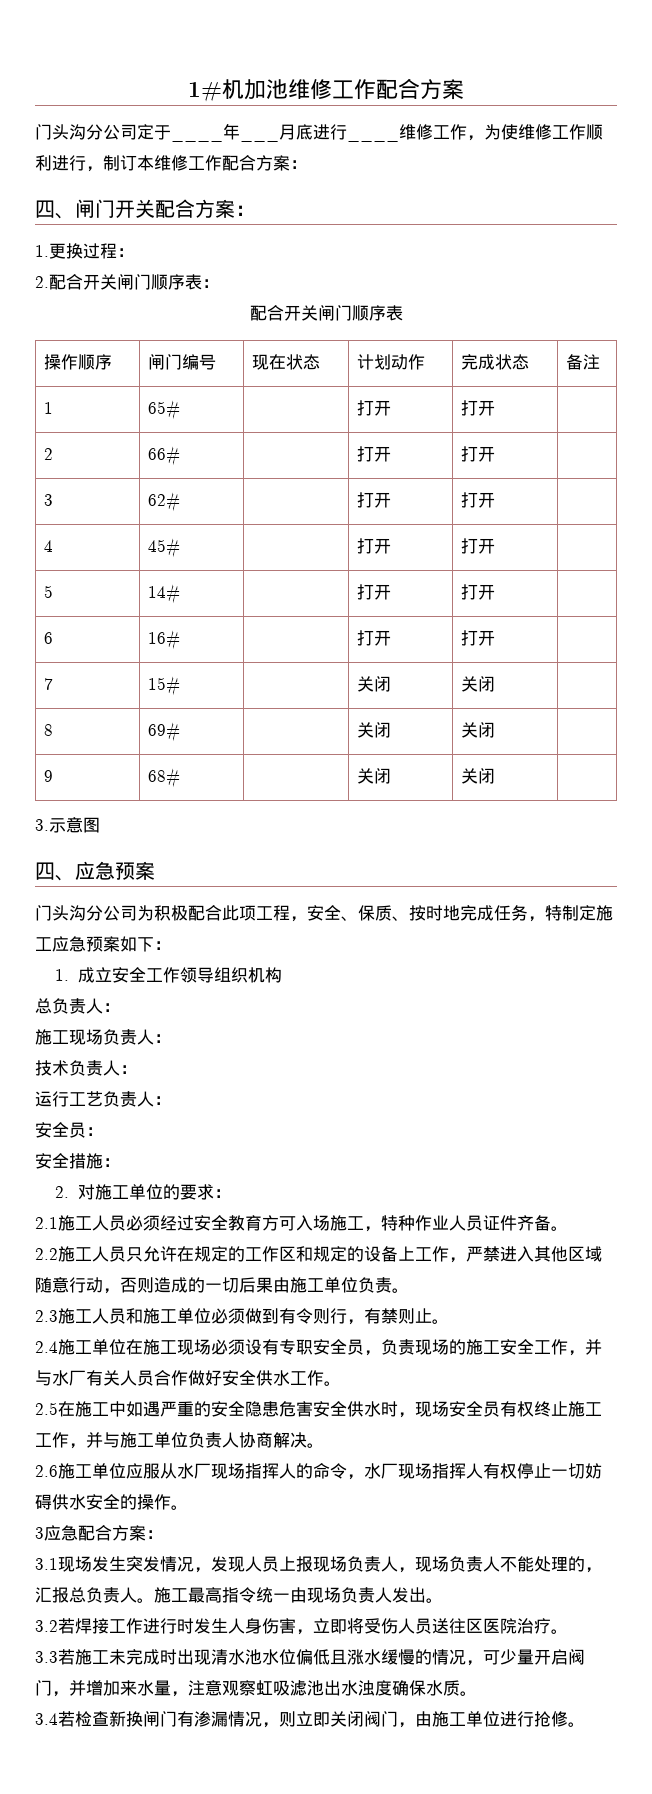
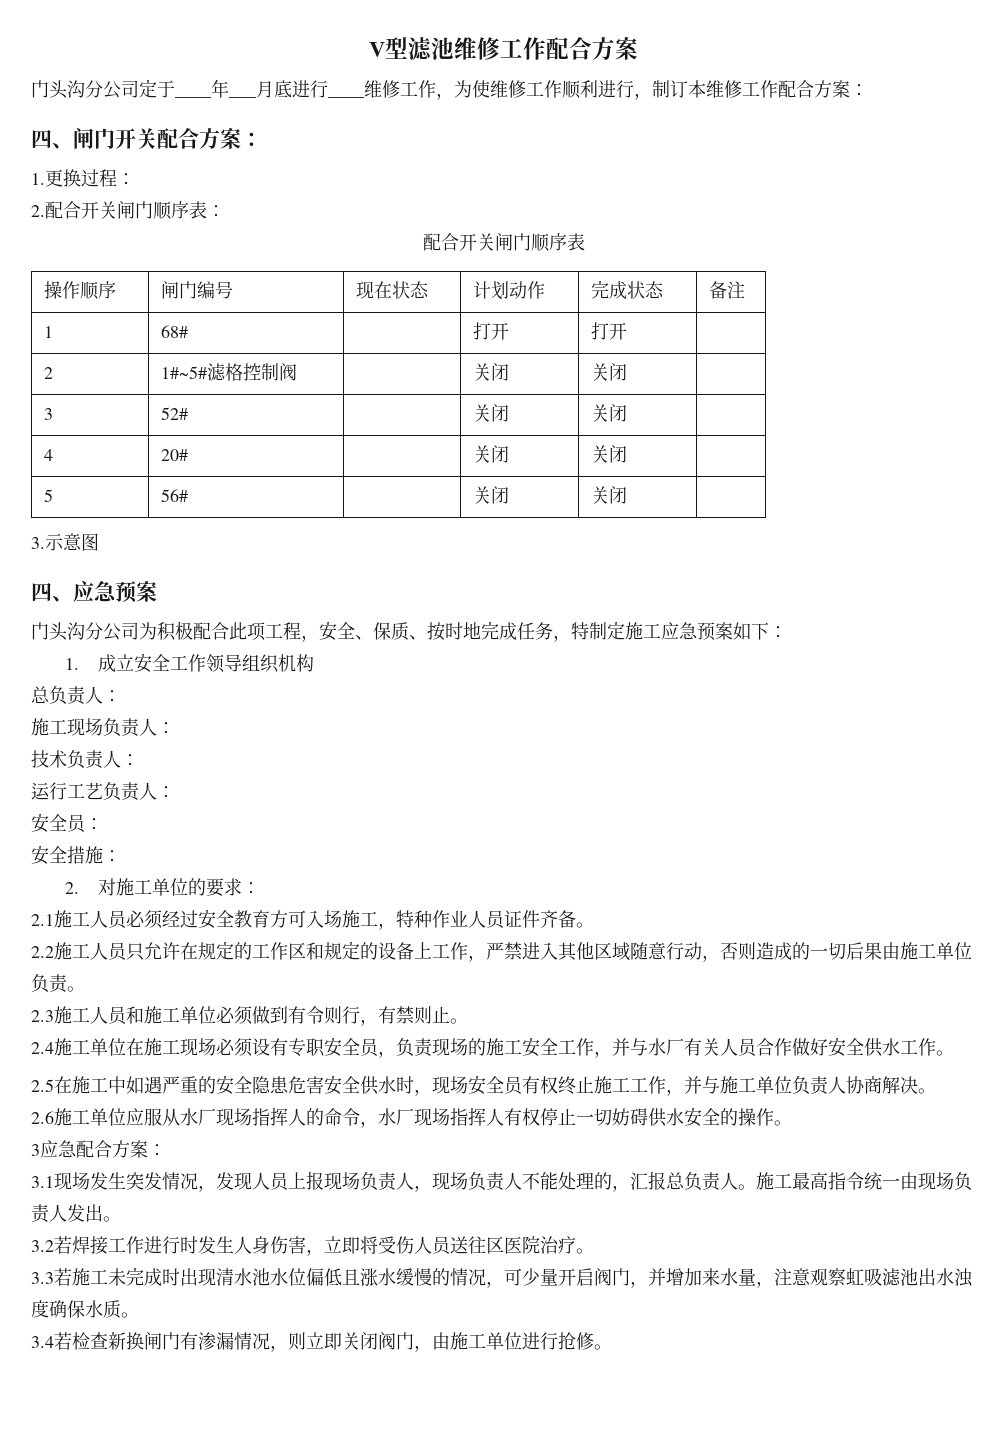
- 1#机加池维修工作配合方案
+ V型滤池维修工作配合方案
- 1 | 65# | | 打开 | 打开 |
+ 1 | 68# | | 打开 | 打开 |
- 2 | 66# | | 打开 | 打开 |
- 3 | 62# | | 打开 | 打开 |
- 4 | 45# | | 打开 | 打开 |
- 5 | 14# | | 打开 | 打开 |
- 6 | 16# | | 打开 | 打开 |
- 7 | 15# | | 关闭 | 关闭 |
- 8 | 69# | | 关闭 | 关闭 |
- 9 | 68# | | 关闭 | 关闭 |
+ 2 | 1#~5#滤格控制阀 | | 关闭 | 关闭 |
+ 3 | 52# | | 关闭 | 关闭 |
+ 4 | 20# | | 关闭 | 关闭 |
+ 5 | 56# | | 关闭 | 关闭 |

